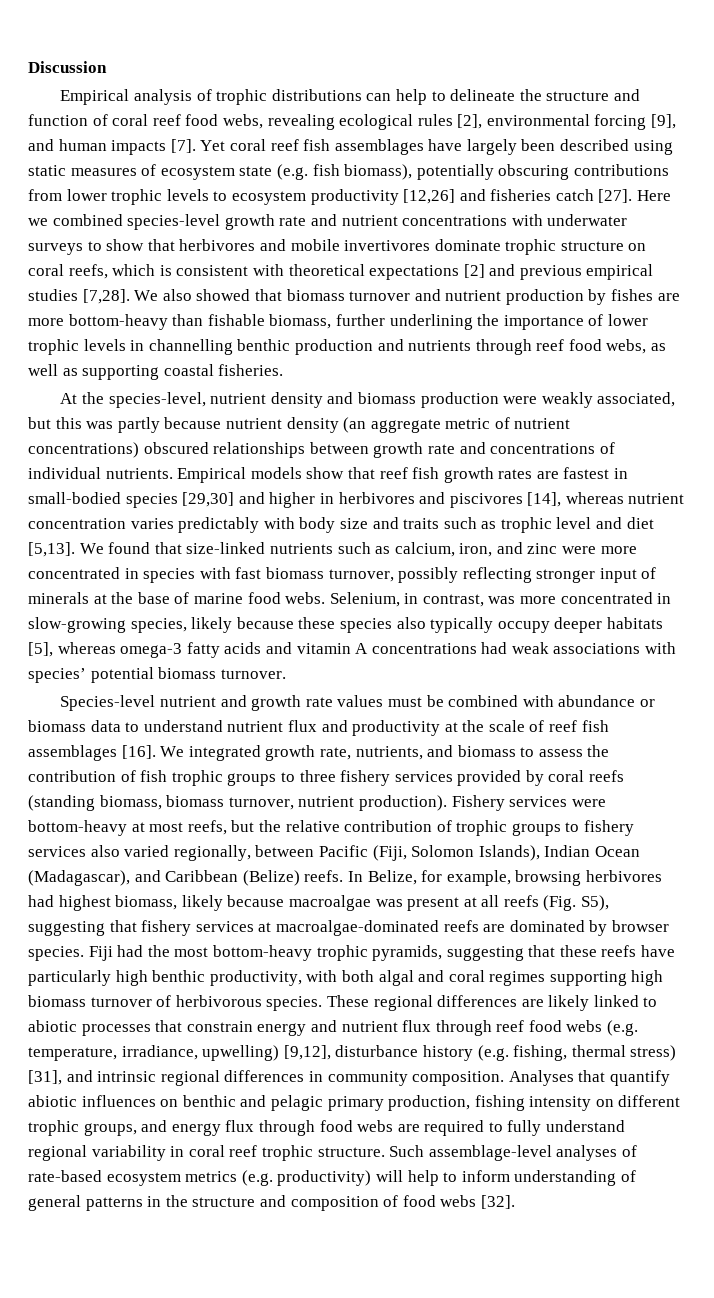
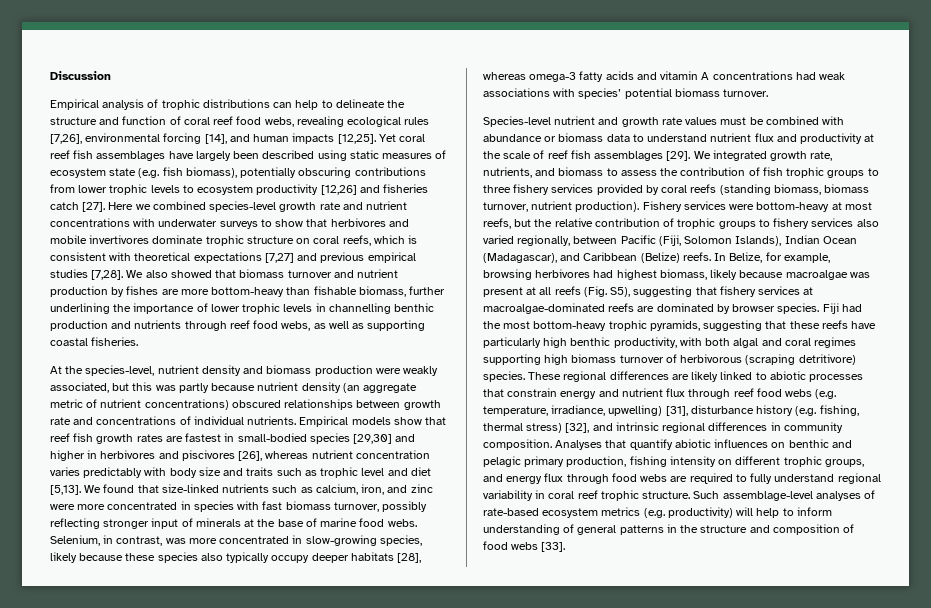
- Empirical analysis of trophic distributions can help to delineate the structure and function of coral reef food webs, revealing ecological rules [2], environmental forcing [9], and human impacts [7].
+ Empirical analysis of trophic distributions can help to delineate the structure and function of coral reef food webs, revealing ecological rules [7,26], environmental forcing [14], and human impacts [12,25].
- Here we combined species-level growth rate and nutrient concentrations with underwater surveys to show that herbivores and mobile invertivores dominate trophic structure on coral reefs, which is consistent with theoretical expectations [2] and previous empirical studies [7,28].
+ Here we combined species-level growth rate and nutrient concentrations with underwater surveys to show that herbivores and mobile invertivores dominate trophic structure on coral reefs, which is consistent with theoretical expectations [7,27] and previous empirical studies [7,28].
- Empirical models show that reef fish growth rates are fastest in small-bodied species [29,30] and higher in herbivores and piscivores [14], whereas nutrient concentration varies predictably with body size and traits such as trophic level and diet [5,13].
+ Empirical models show that reef fish growth rates are fastest in small-bodied species [29,30] and higher in herbivores and piscivores [26], whereas nutrient concentration varies predictably with body size and traits such as trophic level and diet [5,13].
- Selenium, in contrast, was more concentrated in slow-growing species, likely because these species also typically occupy deeper habitats [5], whereas omega-3 fatty acids and vitamin A concentrations had weak associations with species’ potential biomass turnover.
+ Selenium, in contrast, was more concentrated in slow-growing species, likely because these species also typically occupy deeper habitats [28], whereas omega-3 fatty acids and vitamin A concentrations had weak associations with species’ potential biomass turnover.
- Species-level nutrient and growth rate values must be combined with abundance or biomass data to understand nutrient flux and productivity at the scale of reef fish assemblages [16].
+ Species-level nutrient and growth rate values must be combined with abundance or biomass data to understand nutrient flux and productivity at the scale of reef fish assemblages [29].
- Fiji had the most bottom-heavy trophic pyramids, suggesting that these reefs have particularly high benthic productivity, with both algal and coral regimes supporting high biomass turnover of herbivorous species.
+ Fiji had the most bottom-heavy trophic pyramids, suggesting that these reefs have particularly high benthic productivity, with both algal and coral regimes supporting high biomass turnover of herbivorous (scraping detritivore) species.
- These regional differences are likely linked to abiotic processes that constrain energy and nutrient flux through reef food webs (e.g. temperature, irradiance, upwelling) [9,12], disturbance history (e.g. fishing, thermal stress) [31], and intrinsic regional differences in community composition.
+ These regional differences are likely linked to abiotic processes that constrain energy and nutrient flux through reef food webs (e.g. temperature, irradiance, upwelling) [31], disturbance history (e.g. fishing, thermal stress) [32], and intrinsic regional differences in community composition.
- Such assemblage-level analyses of rate-based ecosystem metrics (e.g. productivity) will help to inform understanding of general patterns in the structure and composition of food webs [32].
+ Such assemblage-level analyses of rate-based ecosystem metrics (e.g. productivity) will help to inform understanding of general patterns in the structure and composition of food webs [33].

